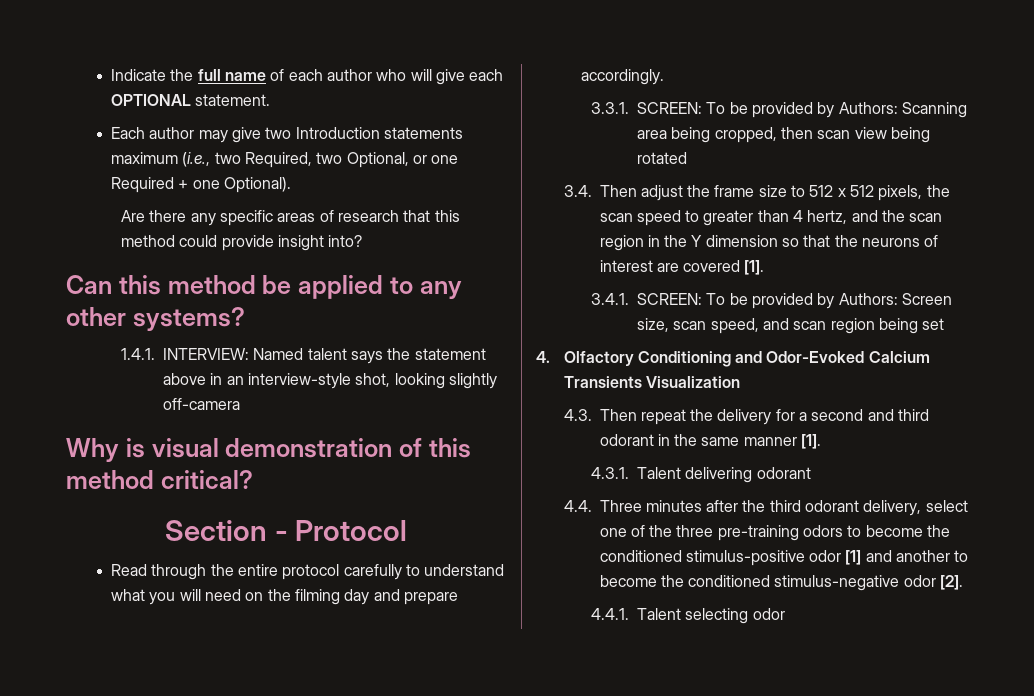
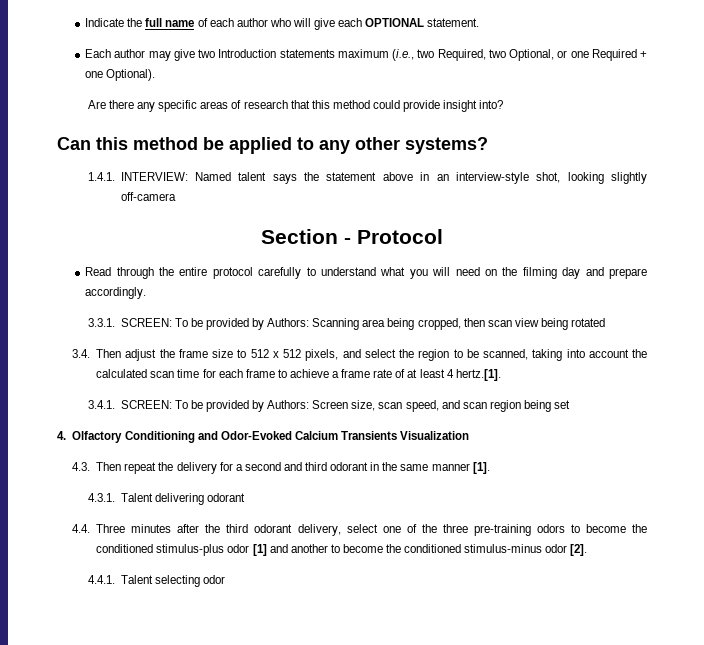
- Why is visual demonstration of this method critical?
- 3.4. Then adjust the frame size to 512 x 512 pixels, the scan speed to greater than 4 hertz, and the scan region in the Y dimension so that the neurons of interest are covered [1].
+ 3.4. Then adjust the frame size to 512 x 512 pixels, and select the region to be scanned, taking into account the calculated scan time for each frame to achieve a frame rate of at least 4 hertz.[1].
- 4.4. Three minutes after the third odorant delivery, select one of the three pre-training odors to become the conditioned stimulus-positive odor [1] and another to become the conditioned stimulus-negative odor [2].
+ 4.4. Three minutes after the third odorant delivery, select one of the three pre-training odors to become the conditioned stimulus-plus odor [1] and another to become the conditioned stimulus-minus odor [2].

